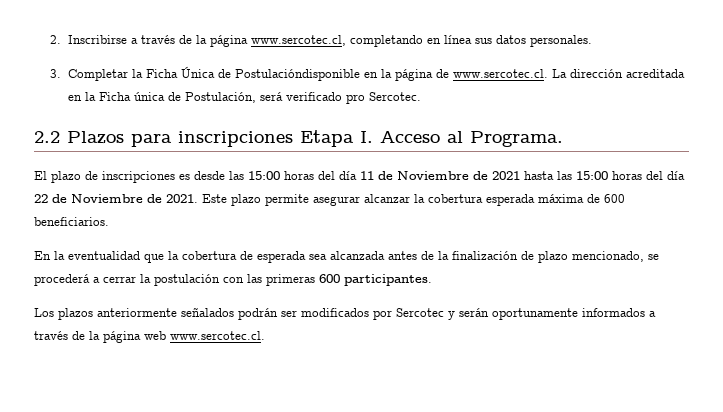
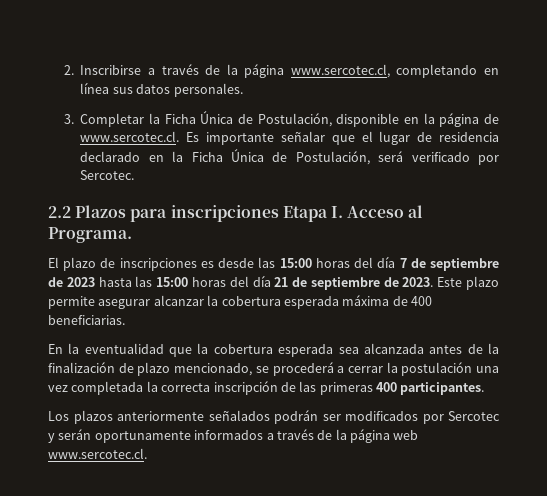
- 3. Completar la Ficha Única de Postulacióndisponible en la página de www.sercotec.cl. La dirección acreditada en la Ficha única de Postulación, será verificado pro Sercotec.
+ 3. Completar la Ficha Única de Postulación, disponible en la página de www.sercotec.cl. Es importante señalar que el lugar de residencia declarado en la Ficha Única de Postulación, será verificado por Sercotec.
- El plazo de inscripciones es desde las 15:00 horas del día 11 de Noviembre de 2021 hasta las 15:00 horas del día 22 de Noviembre de 2021.
+ El plazo de inscripciones es desde las 15:00 horas del día 7 de septiembre de 2023 hasta las 15:00 horas del día 21 de septiembre de 2023.
- Este plazo permite asegurar alcanzar la cobertura esperada máxima de 600 beneficiarios.
+ Este plazo permite asegurar alcanzar la cobertura esperada máxima de 400 beneficiarias.
- En la eventualidad que la cobertura de esperada sea alcanzada antes de la finalización de plazo mencionado, se procederá a cerrar la postulación con las primeras 600 participantes.
+ En la eventualidad que la cobertura esperada sea alcanzada antes de la finalización de plazo mencionado, se procederá a cerrar la postulación una vez completada la correcta inscripción de las primeras 400 participantes.

